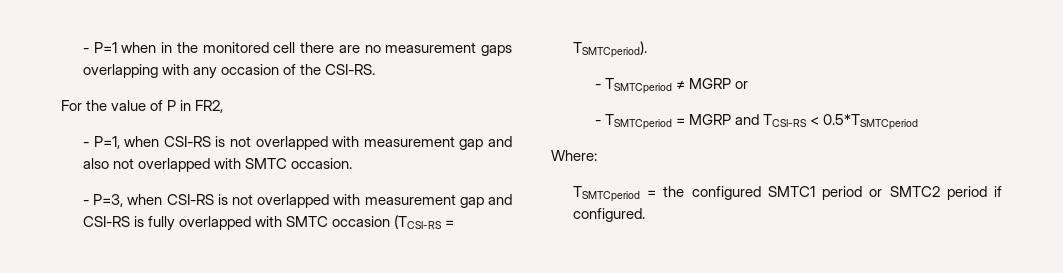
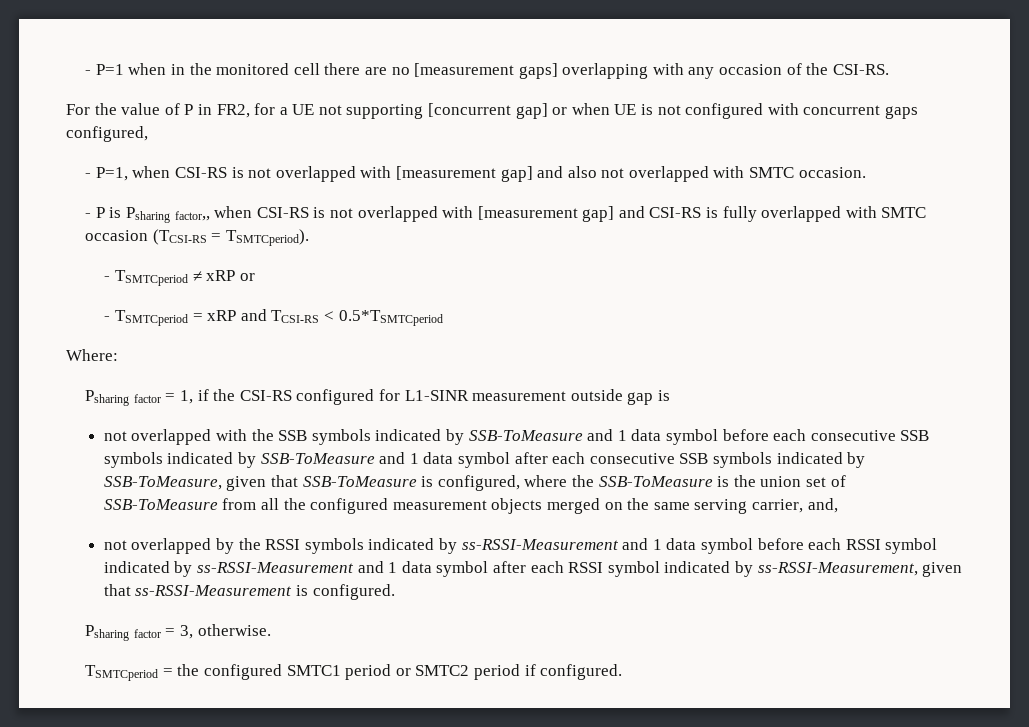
- - P=1 when in the monitored cell there are no measurement gaps overlapping with any occasion of the CSI-RS.
+ - P=1 when in the monitored cell there are no [measurement gaps] overlapping with any occasion of the CSI-RS.
- For the value of P in FR2,
+ For the value of P in FR2, for a UE not supporting [concurrent gap] or when UE is not configured with concurrent gaps configured,
- - P=1, when CSI-RS is not overlapped with measurement gap and also not overlapped with SMTC occasion.
+ - P=1, when CSI-RS is not overlapped with [measurement gap] and also not overlapped with SMTC occasion.
- - P=3, when CSI-RS is not overlapped with measurement gap and CSI-RS is fully overlapped with SMTC occasion (TCSI-RS = TSMTCperiod).
+ - P is Psharing factor,, when CSI-RS is not overlapped with [measurement gap] and CSI-RS is fully overlapped with SMTC occasion (TCSI-RS = TSMTCperiod).
- - TSMTCperiod ≠ MGRP or
+ - TSMTCperiod ≠ xRP or
- - TSMTCperiod = MGRP and TCSI-RS < 0.5*TSMTCperiod
+ - TSMTCperiod = xRP and TCSI-RS < 0.5*TSMTCperiod
+ Psharing factor = 1, if the CSI-RS configured for L1-SINR measurement outside gap is
+ not overlapped with the SSB symbols indicated by SSB-ToMeasure and 1 data symbol before each consecutive SSB symbols indicated by SSB-ToMeasure and 1 data symbol after each consecutive SSB symbols indicated by SSB-ToMeasure, given that SSB-ToMeasure is configured, where the SSB-ToMeasure is the union set of SSB-ToMeasure from all the configured measurement objects merged on the same serving carrier, and,
+ not overlapped by the RSSI symbols indicated by ss-RSSI-Measurement and 1 data symbol before each RSSI symbol indicated by ss-RSSI-Measurement and 1 data symbol after each RSSI symbol indicated by ss-RSSI-Measurement, given that ss-RSSI-Measurement is configured.
+ Psharing factor = 3, otherwise.

